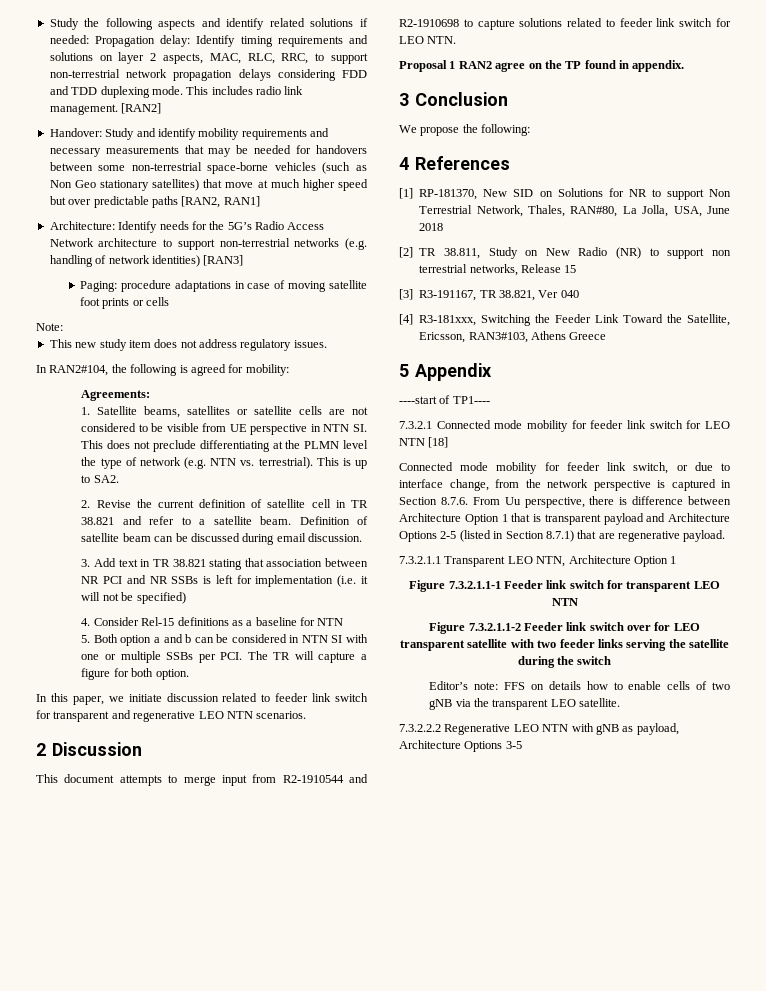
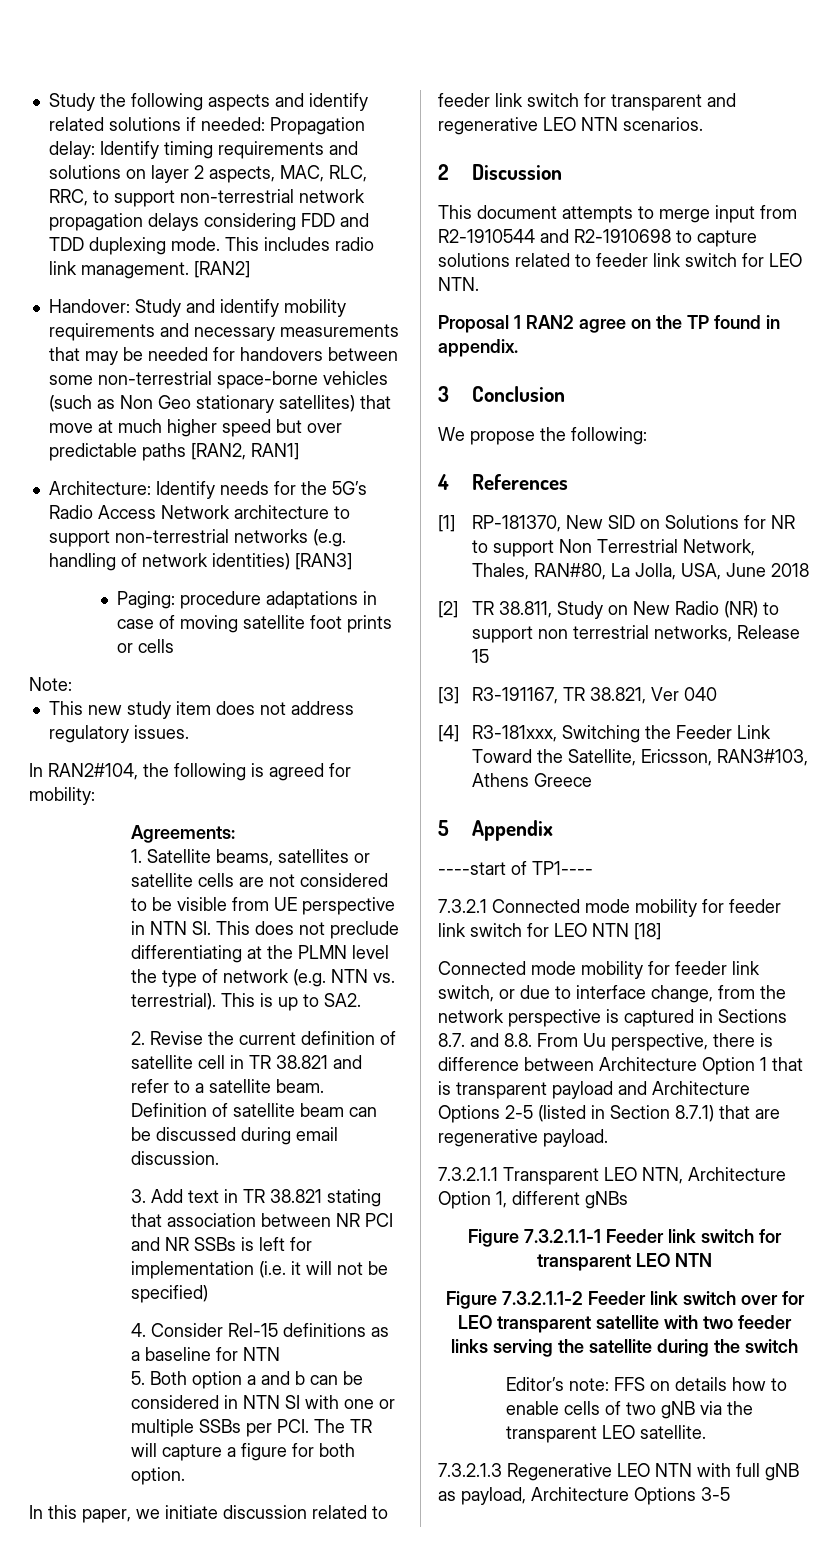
- Connected mode mobility for feeder link switch, or due to interface change, from the network perspective is captured in Section 8.7.6. From Uu perspective, there is difference between Architecture Option 1 that is transparent payload and Architecture Options 2-5 (listed in Section 8.7.1) that are regenerative payload.
+ Connected mode mobility for feeder link switch, or due to interface change, from the network perspective is captured in Sections 8.7. and 8.8. From Uu perspective, there is difference between Architecture Option 1 that is transparent payload and Architecture Options 2-5 (listed in Section 8.7.1) that are regenerative payload.
- 7.3.2.1.1 Transparent LEO NTN, Architecture Option 1
+ 7.3.2.1.1 Transparent LEO NTN, Architecture Option 1, different gNBs
- 7.3.2.2.2 Regenerative LEO NTN with gNB as payload, Architecture Options 3-5
+ 7.3.2.1.3 Regenerative LEO NTN with full gNB as payload, Architecture Options 3-5

